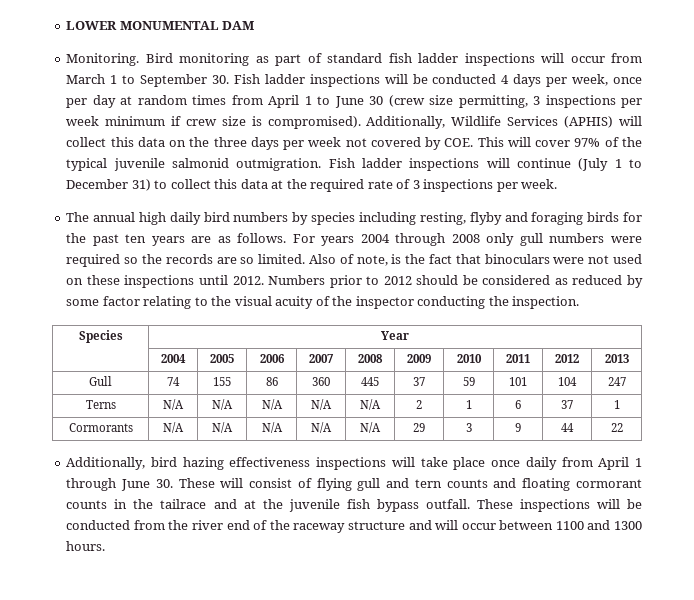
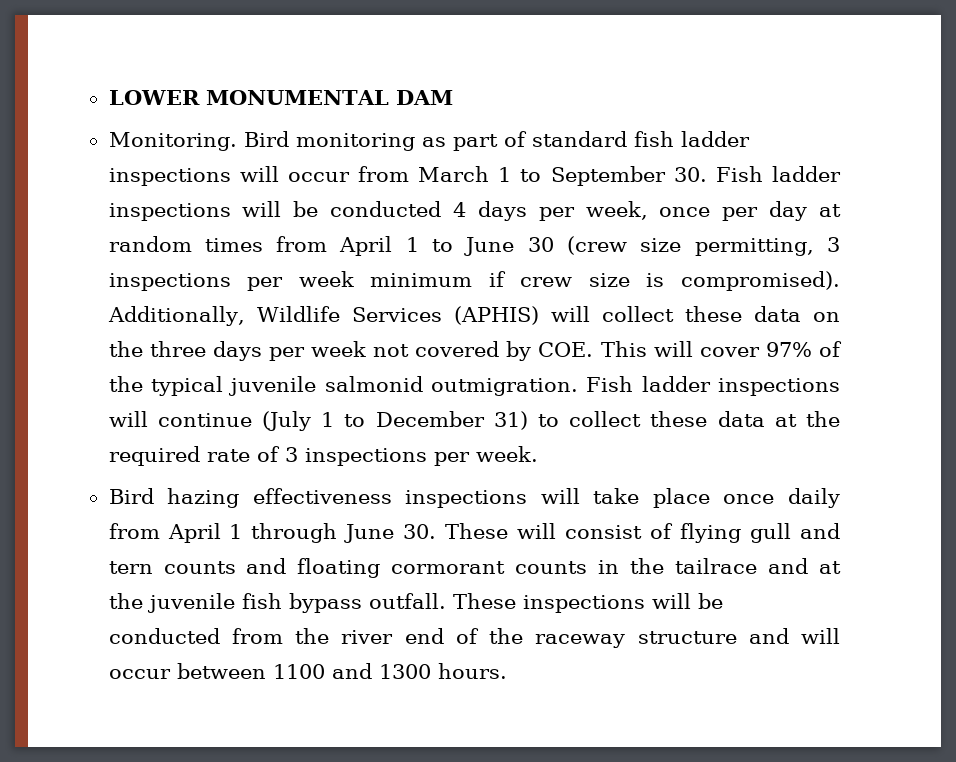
- Additionally, Wildlife Services (APHIS) will collect this data on the three days per week not covered by COE. This will cover 97% of the typical juvenile salmonid outmigration.
+ Additionally, Wildlife Services (APHIS) will collect these data on the three days per week not covered by COE. This will cover 97% of the typical juvenile salmonid outmigration.
- Fish ladder inspections will continue (July 1 to December 31) to collect this data at the required rate of 3 inspections per week.
+ Fish ladder inspections will continue (July 1 to December 31) to collect these data at the required rate of 3 inspections per week.
- The annual high daily bird numbers by species including resting, flyby and foraging birds for the past ten years are as follows. For years 2004 through 2008 only gull numbers were required so the records are so limited. Also of note, is the fact that binoculars were not used on these inspections until 2012. Numbers prior to 2012 should be considered as reduced by some factor relating to the visual acuity of the inspector conducting the inspection.
- Species | Year
- | 2004 | 2005 | 2006 | 2007 | 2008 | 2009 | 2010 | 2011 | 2012 | 2013
- Gull | 74 | 155 | 86 | 360 | 445 | 37 | 59 | 101 | 104 | 247
- Terns | N/A | N/A | N/A | N/A | N/A | 2 | 1 | 6 | 37 | 1
- Cormorants | N/A | N/A | N/A | N/A | N/A | 29 | 3 | 9 | 44 | 22
- Additionally, bird hazing effectiveness inspections will take place once daily from April 1 through June 30. These will consist of flying gull and tern counts and floating cormorant counts in the tailrace and at the juvenile fish bypass outfall.
+ Bird hazing effectiveness inspections will take place once daily from April 1 through June 30. These will consist of flying gull and tern counts and floating cormorant counts in the tailrace and at the juvenile fish bypass outfall.

